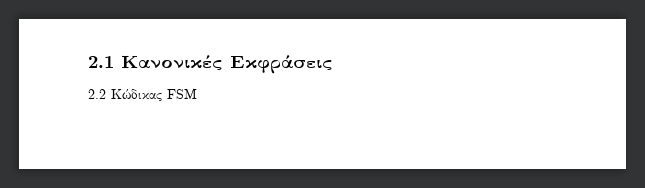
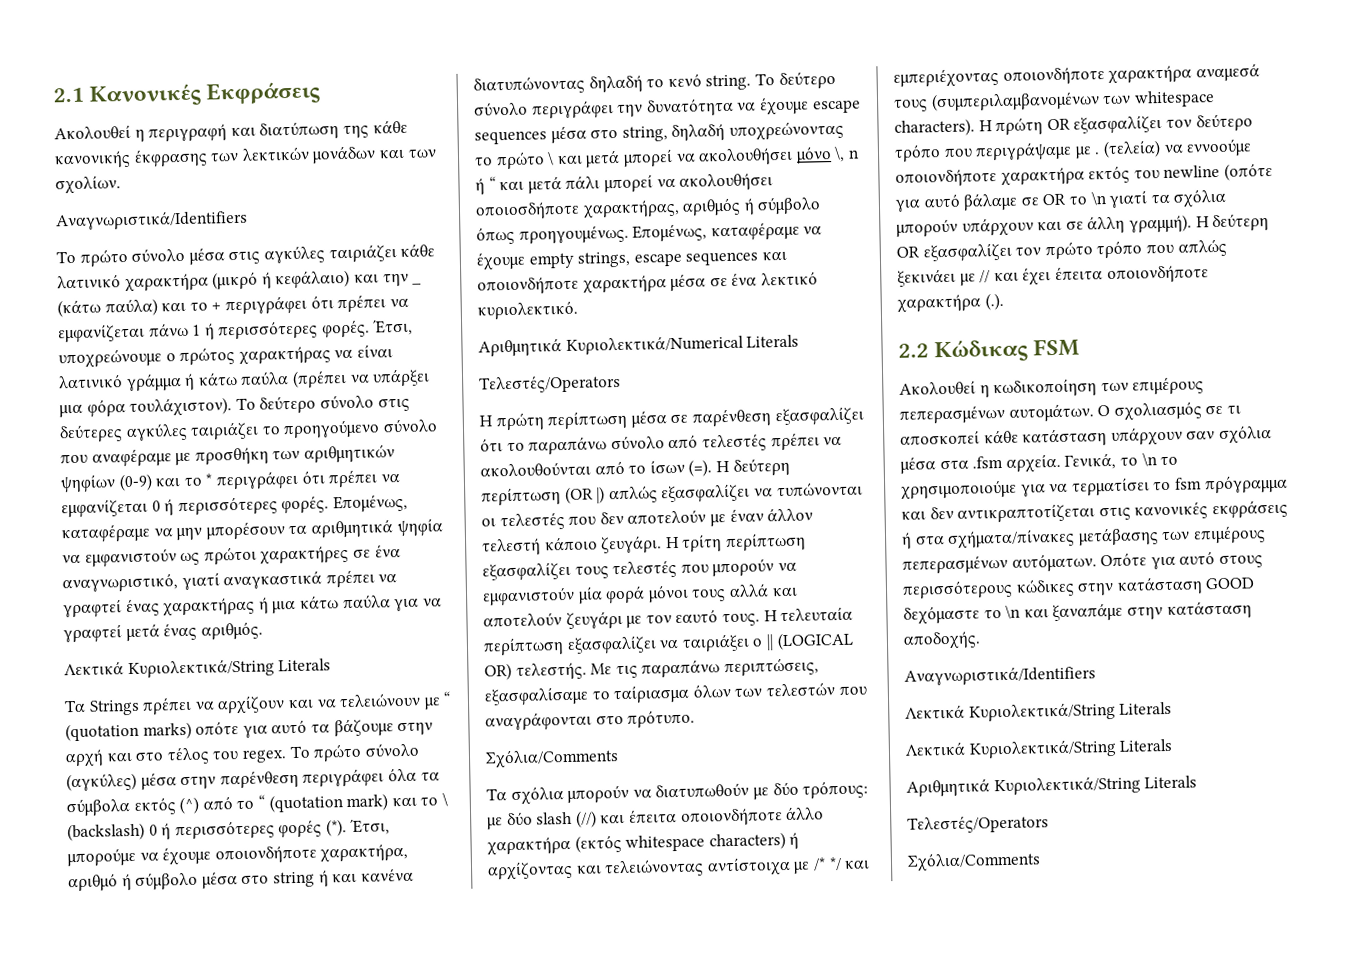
+ Ακολουθεί η περιγραφή και διατύπωση της κάθε κανονικής έκφρασης των λεκτικών μονάδων και των σχολίων.
+ Αναγνωριστικά/Identifiers
+ Το πρώτο σύνολο μέσα στις αγκύλες ταιριάζει κάθε λατινικό χαρακτήρα (μικρό ή κεφάλαιο) και την _ (κάτω παύλα) και το + περιγράφει ότι πρέπει να εμφανίζεται πάνω 1 ή περισσότερες φορές. Έτσι, υποχρεώνουμε ο πρώτος χαρακτήρας να είναι λατινικό γράμμα ή κάτω παύλα (πρέπει να υπάρξει μια φόρα τουλάχιστον). Το δεύτερο σύνολο στις δεύτερες αγκύλες ταιριάζει το προηγούμενο σύνολο που αναφέραμε με προσθήκη των αριθμητικών ψηφίων (0-9) και το * περιγράφει ότι πρέπει να εμφανίζεται 0 ή περισσότερες φορές. Επομένως, καταφέραμε να μην μπορέσουν τα αριθμητικά ψηφία να εμφανιστούν ως πρώτοι χαρακτήρες σε ένα αναγνωριστικό, γιατί αναγκαστικά πρέπει να γραφτεί ένας χαρακτήρας ή μια κάτω παύλα για να γραφτεί μετά ένας αριθμός.
+ Λεκτικά Κυριολεκτικά/String Literals
+ Τα Strings πρέπει να αρχίζουν και να τελειώνουν με “ (quotation marks) οπότε για αυτό τα βάζουμε στην αρχή και στο τέλος του regex. To πρώτο σύνολο (αγκύλες) μέσα στην παρένθεση περιγράφει όλα τα σύμβολα εκτός (^) από το “ (quotation mark) και τo \ (backslash) 0 ή περισσότερες φορές (*). Έτσι, μπορούμε να έχουμε οποιονδήποτε χαρακτήρα, αριθμό ή σύμβολο μέσα στο string ή και κανένα διατυπώνοντας δηλαδή το κενό string. Το δεύτερο σύνολο περιγράφει την δυνατότητα να έχουμε escape sequences μέσα στο string, δηλαδή υποχρεώνοντας το πρώτο \ και μετά μπορεί να ακολουθήσει μόνο \, n ή “ και μετά πάλι μπορεί να ακολουθήσει οποιοσδήποτε χαρακτήρας, αριθμός ή σύμβολο όπως προηγουμένως. Επομένως, καταφέραμε να έχουμε empty strings, escape sequences και οποιονδήποτε χαρακτήρα μέσα σε ένα λεκτικό κυριολεκτικό.
+ Αριθμητικά Κυριολεκτικά/Numerical Literals
+ Τελεστές/Operators
+ Η πρώτη περίπτωση μέσα σε παρένθεση εξασφαλίζει ότι το παραπάνω σύνολο από τελεστές πρέπει να ακολουθούνται από το ίσων (=). Η δεύτερη περίπτωση (OR |) απλώς εξασφαλίζει να τυπώνονται οι τελεστές που δεν αποτελούν με έναν άλλον τελεστή κάποιο ζευγάρι. Η τρίτη περίπτωση εξασφαλίζει τους τελεστές που μπορούν να εμφανιστούν μία φορά μόνοι τους αλλά και αποτελούν ζευγάρι με τον εαυτό τους. Η τελευταία περίπτωση εξασφαλίζει να ταιριάξει ο || (LOGICAL OR) τελεστής. Με τις παραπάνω περιπτώσεις, εξασφαλίσαμε το ταίριασμα όλων των τελεστών που αναγράφονται στο πρότυπο.
+ Σχόλια/Comments
+ Τα σχόλια μπορούν να διατυπωθούν με δύο τρόπους: με δύο slash (//) και έπειτα οποιονδήποτε άλλο χαρακτήρα (εκτός whitespace characters) ή αρχίζοντας και τελειώνοντας αντίστοιχα με /* */ και εμπεριέχοντας οποιονδήποτε χαρακτήρα αναμεσά τους (συμπεριλαμβανομένων των whitespace characters). H πρώτη OR εξασφαλίζει τον δεύτερο τρόπο που περιγράψαμε με . (τελεία) να εννοούμε οποιονδήποτε χαρακτήρα εκτός του newline (οπότε για αυτό βάλαμε σε OR το \n γιατί τα σχόλια μπορούν υπάρχουν και σε άλλη γραμμή). Η δεύτερη OR εξασφαλίζει τον πρώτο τρόπο που απλώς ξεκινάει με // και έχει έπειτα οποιονδήποτε χαρακτήρα (.).
  2.2 Κώδικας FSM
+ Ακολουθεί η κωδικοποίηση των επιμέρους πεπερασμένων αυτομάτων. Ο σχολιασμός σε τι αποσκοπεί κάθε κατάσταση υπάρχουν σαν σχόλια μέσα στα .fsm αρχεία. Γενικά, το \n το χρησιμοποιούμε για να τερματίσει το fsm πρόγραμμα και δεν αντικραπτοτίζεται στις κανονικές εκφράσεις ή στα σχήματα/πίνακες μετάβασης των επιμέρους πεπερασμένων αυτόματων. Οπότε για αυτό στους περισσότερους κώδικες στην κατάσταση GOOD δεχόμαστε το \n και ξαναπάμε στην κατάσταση αποδοχής.
+ Αναγνωριστικά/Identifiers
+ Λεκτικά Κυριολεκτικά/String Literals
+ Λεκτικά Κυριολεκτικά/String Literals
+ Αριθμητικά Κυριολεκτικά/String Literals
+ Τελεστές/Operators
+ Σχόλια/Comments

